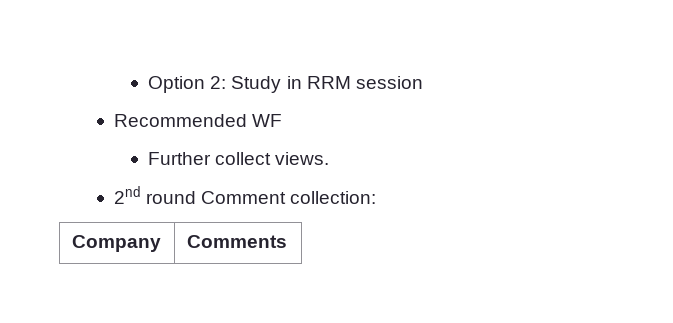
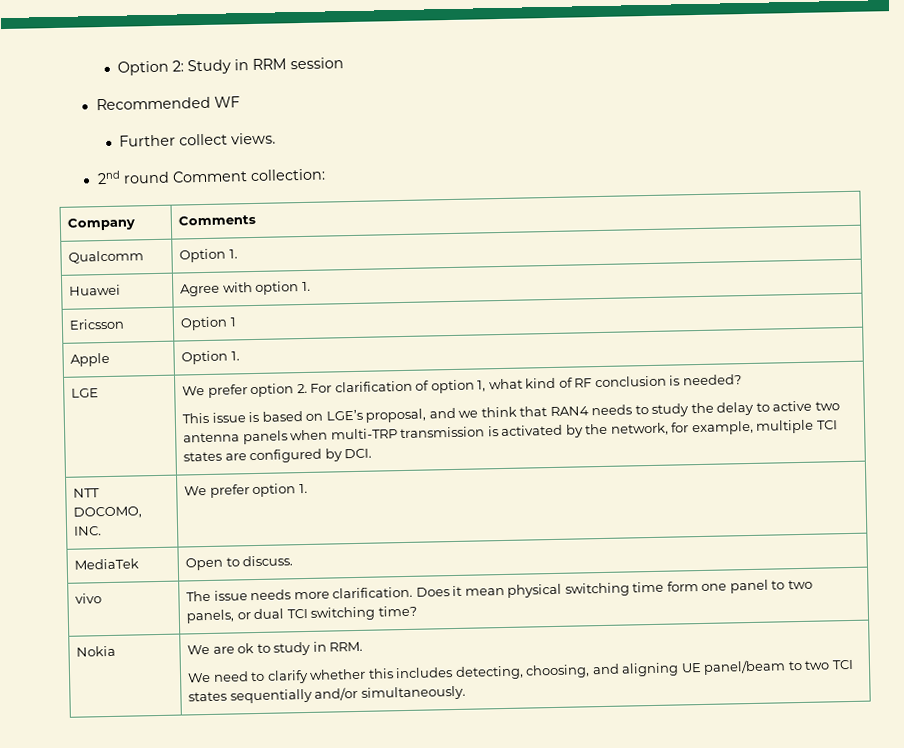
+ Qualcomm | Option 1.
+ Huawei | Agree with option 1.
+ Ericsson | Option 1
+ Apple | Option 1.
+ LGE | We prefer option 2. For clarification of option 1, what kind of RF conclusion is needed?
+ This issue is based on LGE’s proposal, and we think that RAN4 needs to study the delay to active two antenna panels when multi-TRP transmission is activated by the network, for example, multiple TCI states are configured by DCI.
+ NTT DOCOMO, INC. | We prefer option 1.
+ MediaTek | Open to discuss.
+ vivo | The issue needs more clarification. Does it mean physical switching time form one panel to two panels, or dual TCI switching time?
+ Nokia | We are ok to study in RRM.
+ We need to clarify whether this includes detecting, choosing, and aligning UE panel/beam to two TCI states sequentially and/or simultaneously.

